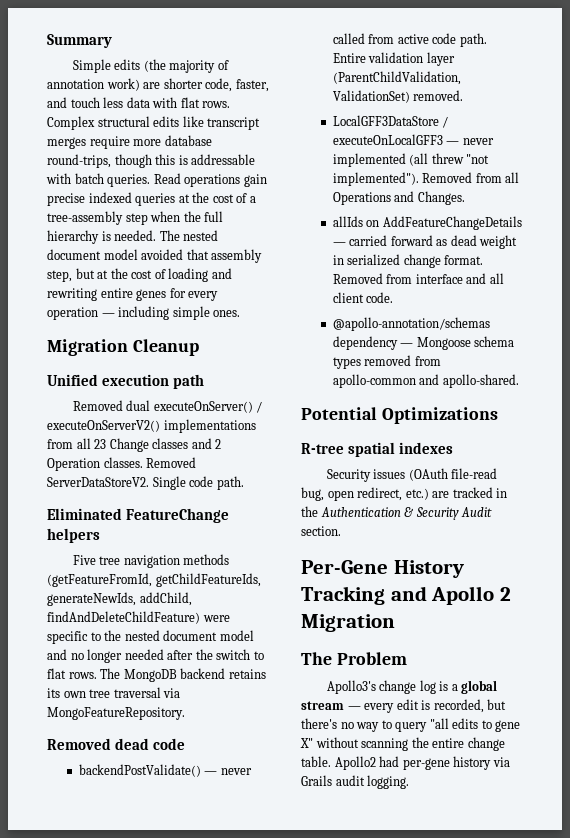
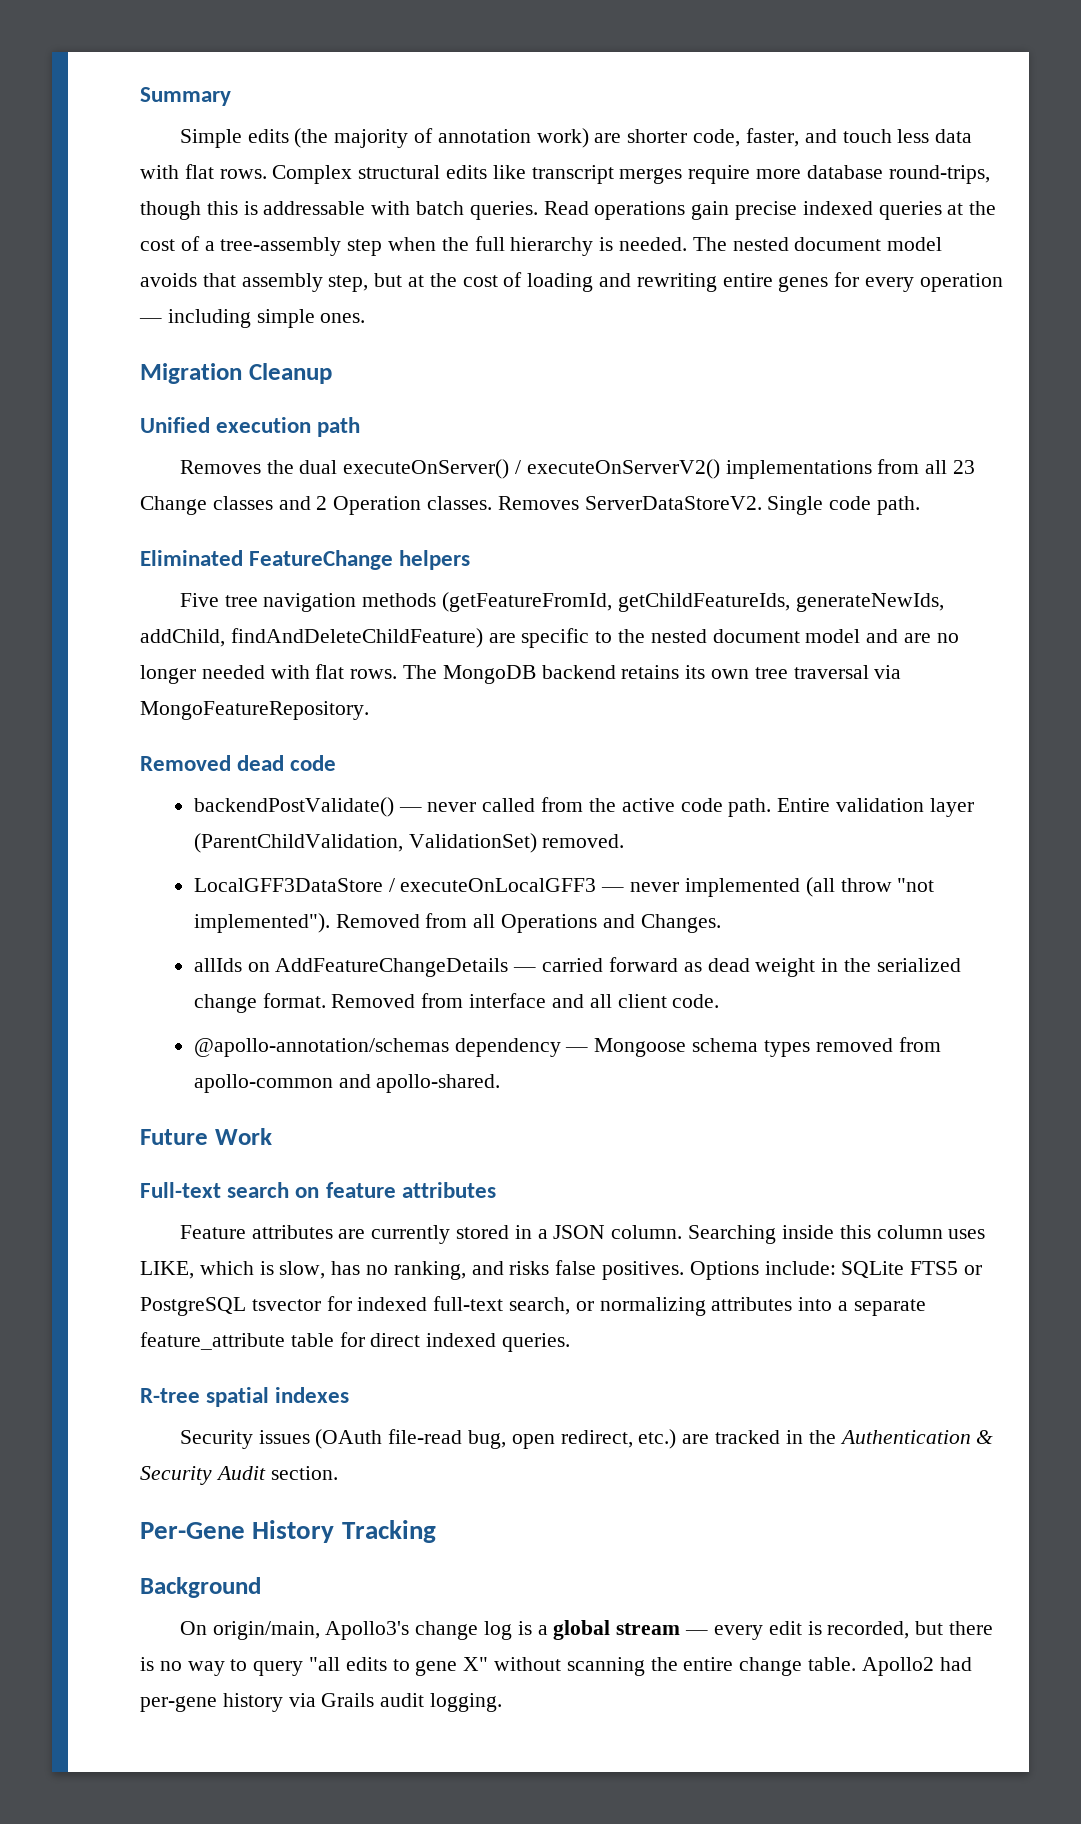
- The nested document model avoided that assembly step, but at the cost of loading and rewriting entire genes for every operation — including simple ones.
+ The nested document model avoids that assembly step, but at the cost of loading and rewriting entire genes for every operation — including simple ones.
- Removed dual executeOnServer() / executeOnServerV2() implementations from all 23 Change classes and 2 Operation classes.
+ Removes the dual executeOnServer() / executeOnServerV2() implementations from all 23 Change classes and 2 Operation classes.
- Removed ServerDataStoreV2.
+ Removes ServerDataStoreV2.
- Five tree navigation methods (getFeatureFromId, getChildFeatureIds, generateNewIds, addChild, findAndDeleteChildFeature) were specific to the nested document model and no longer needed after the switch to flat rows.
+ Five tree navigation methods (getFeatureFromId, getChildFeatureIds, generateNewIds, addChild, findAndDeleteChildFeature) are specific to the nested document model and are no longer needed with flat rows.
- backendPostValidate() — never called from active code path.
+ backendPostValidate() — never called from the active code path.
- LocalGFF3DataStore / executeOnLocalGFF3 — never implemented (all threw "not implemented").
+ LocalGFF3DataStore / executeOnLocalGFF3 — never implemented (all throw "not implemented").
- allIds on AddFeatureChangeDetails — carried forward as dead weight in serialized change format.
+ allIds on AddFeatureChangeDetails — carried forward as dead weight in the serialized change format.
- Potential Optimizations
+ Future Work
+ Full-text search on feature attributes
+ Feature attributes are currently stored in a JSON column. Searching inside this column uses LIKE, which is slow, has no ranking, and risks false positives. Options include: SQLite FTS5 or PostgreSQL tsvector for indexed full-text search, or normalizing attributes into a separate feature_attribute table for direct indexed queries.
- Per-Gene History Tracking and Apollo 2 Migration
- The Problem
- Apollo3's change log is a global stream — every edit is recorded, but there's no way to query "all edits to gene X" without scanning the entire change table.
+ Per-Gene History Tracking
+ Background
+ On origin/main, Apollo3's change log is a global stream — every edit is recorded, but there is no way to query "all edits to gene X" without scanning the entire change table.

